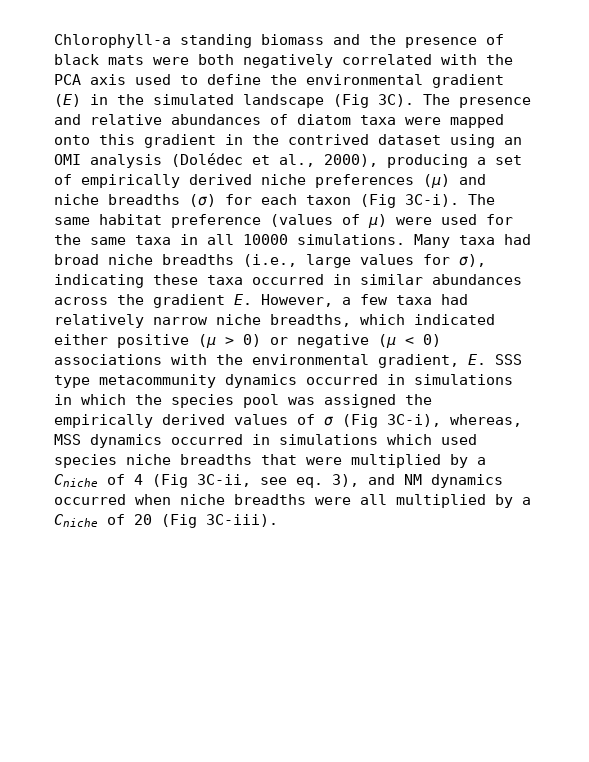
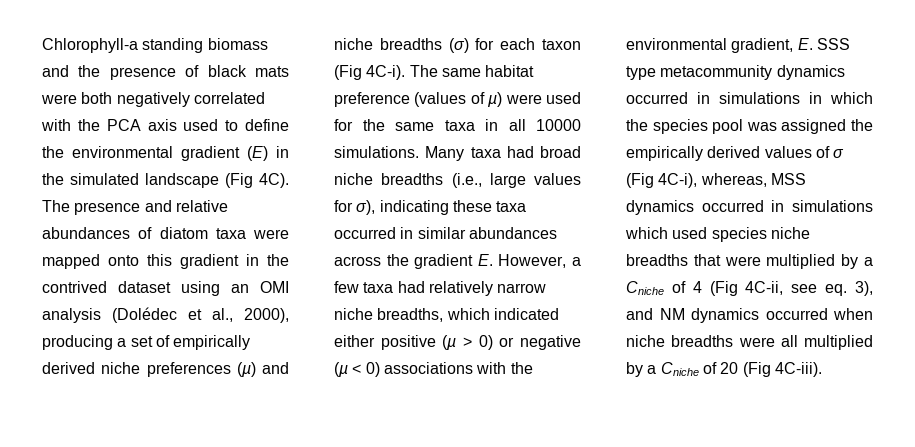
- Chlorophyll-a standing biomass and the presence of black mats were both negatively correlated with the PCA axis used to define the environmental gradient (E) in the simulated landscape (Fig 3C).
+ Chlorophyll-a standing biomass and the presence of black mats were both negatively correlated with the PCA axis used to define the environmental gradient (E) in the simulated landscape (Fig 4C).
- The presence and relative abundances of diatom taxa were mapped onto this gradient in the contrived dataset using an OMI analysis (Dolédec et al., 2000), producing a set of empirically derived niche preferences (µ) and niche breadths (σ) for each taxon (Fig 3C-i).
+ The presence and relative abundances of diatom taxa were mapped onto this gradient in the contrived dataset using an OMI analysis (Dolédec et al., 2000), producing a set of empirically derived niche preferences (µ) and niche breadths (σ) for each taxon (Fig 4C-i).
- Many taxa had broad niche breadths (i.e., large values for σ), indicating these taxa occurred in similar abundances across the gradient E. However, a few taxa had relatively narrow niche breadths, which indicated either positive (µ > 0) or negative (µ < 0) associations with the environmental gradient, E. SSS type metacommunity dynamics occurred in simulations in which the species pool was assigned the empirically derived values of σ (Fig 3C-i), whereas, MSS dynamics occurred in simulations which used species niche breadths that were multiplied by a Cniche of 4 (Fig 3C-ii, see eq.
+ Many taxa had broad niche breadths (i.e., large values for σ), indicating these taxa occurred in similar abundances across the gradient E. However, a few taxa had relatively narrow niche breadths, which indicated either positive (µ > 0) or negative (µ < 0) associations with the environmental gradient, E. SSS type metacommunity dynamics occurred in simulations in which the species pool was assigned the empirically derived values of σ (Fig 4C-i), whereas, MSS dynamics occurred in simulations which used species niche breadths that were multiplied by a Cniche of 4 (Fig 4C-ii, see eq.
- 3), and NM dynamics occurred when niche breadths were all multiplied by a Cniche of 20 (Fig 3C-iii).
+ 3), and NM dynamics occurred when niche breadths were all multiplied by a Cniche of 20 (Fig 4C-iii).

